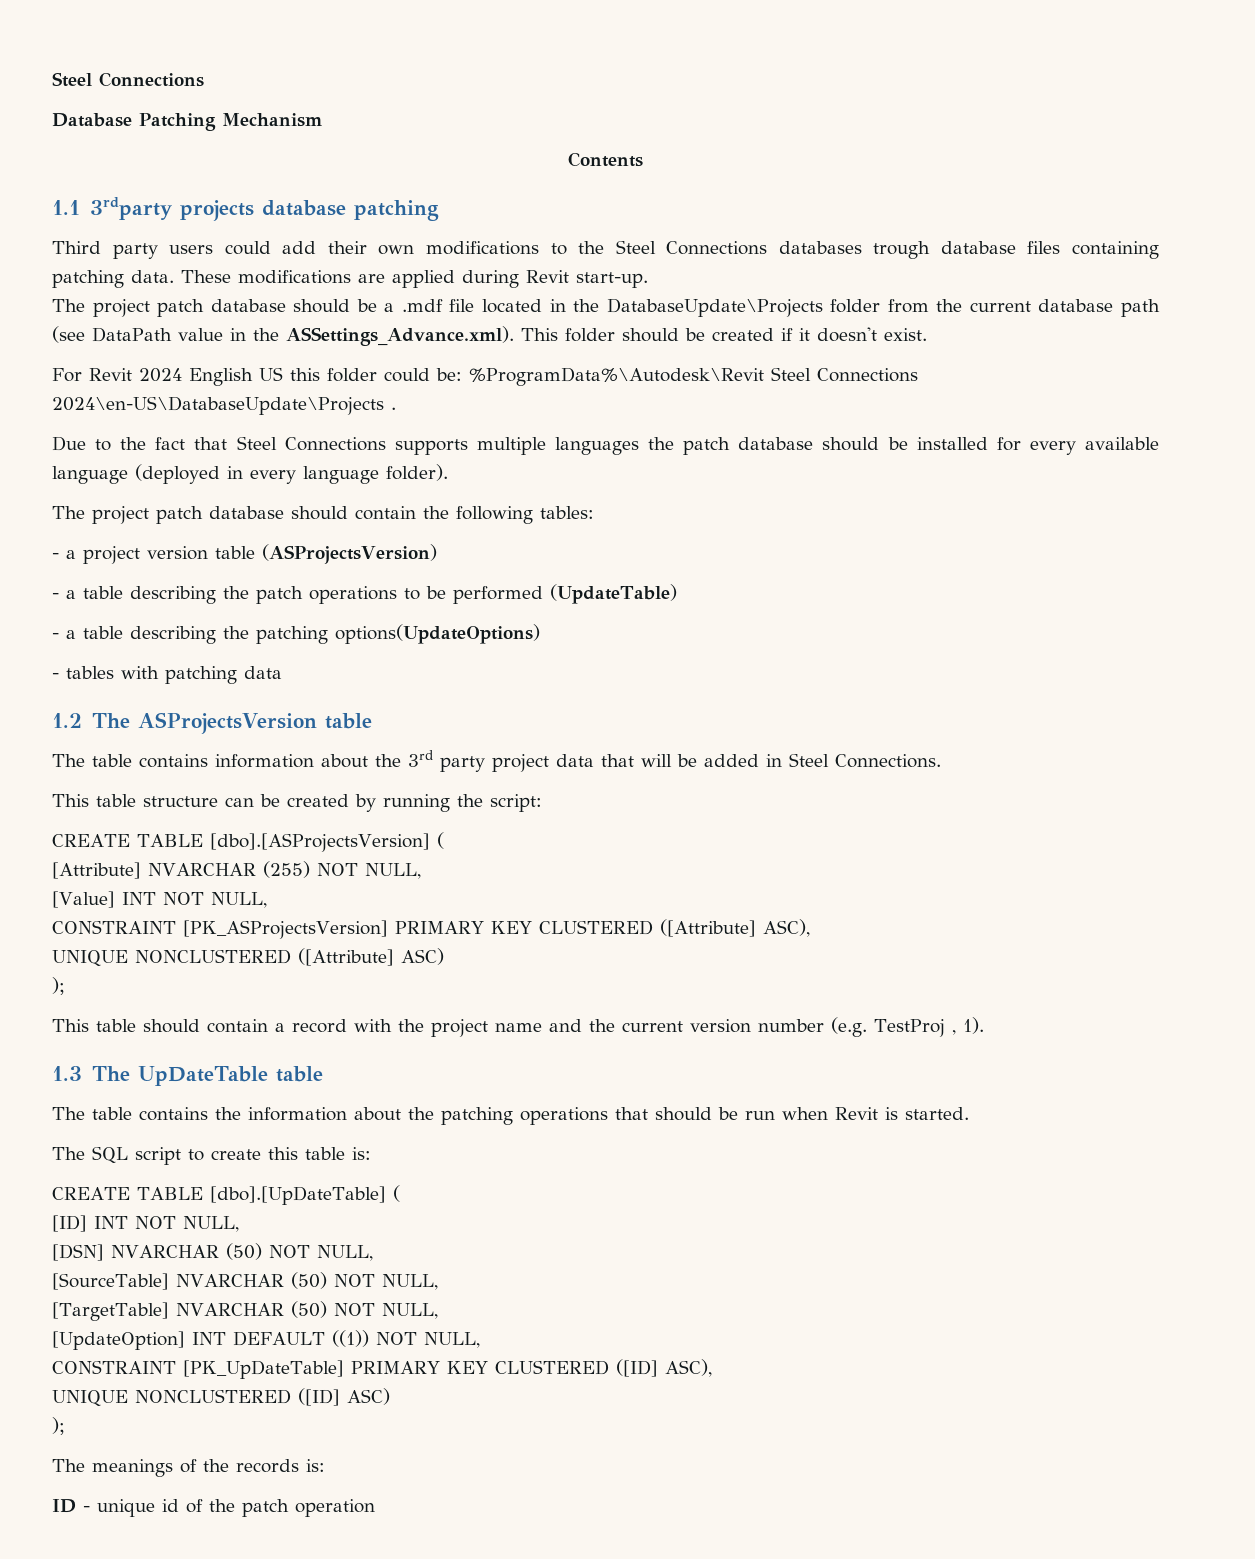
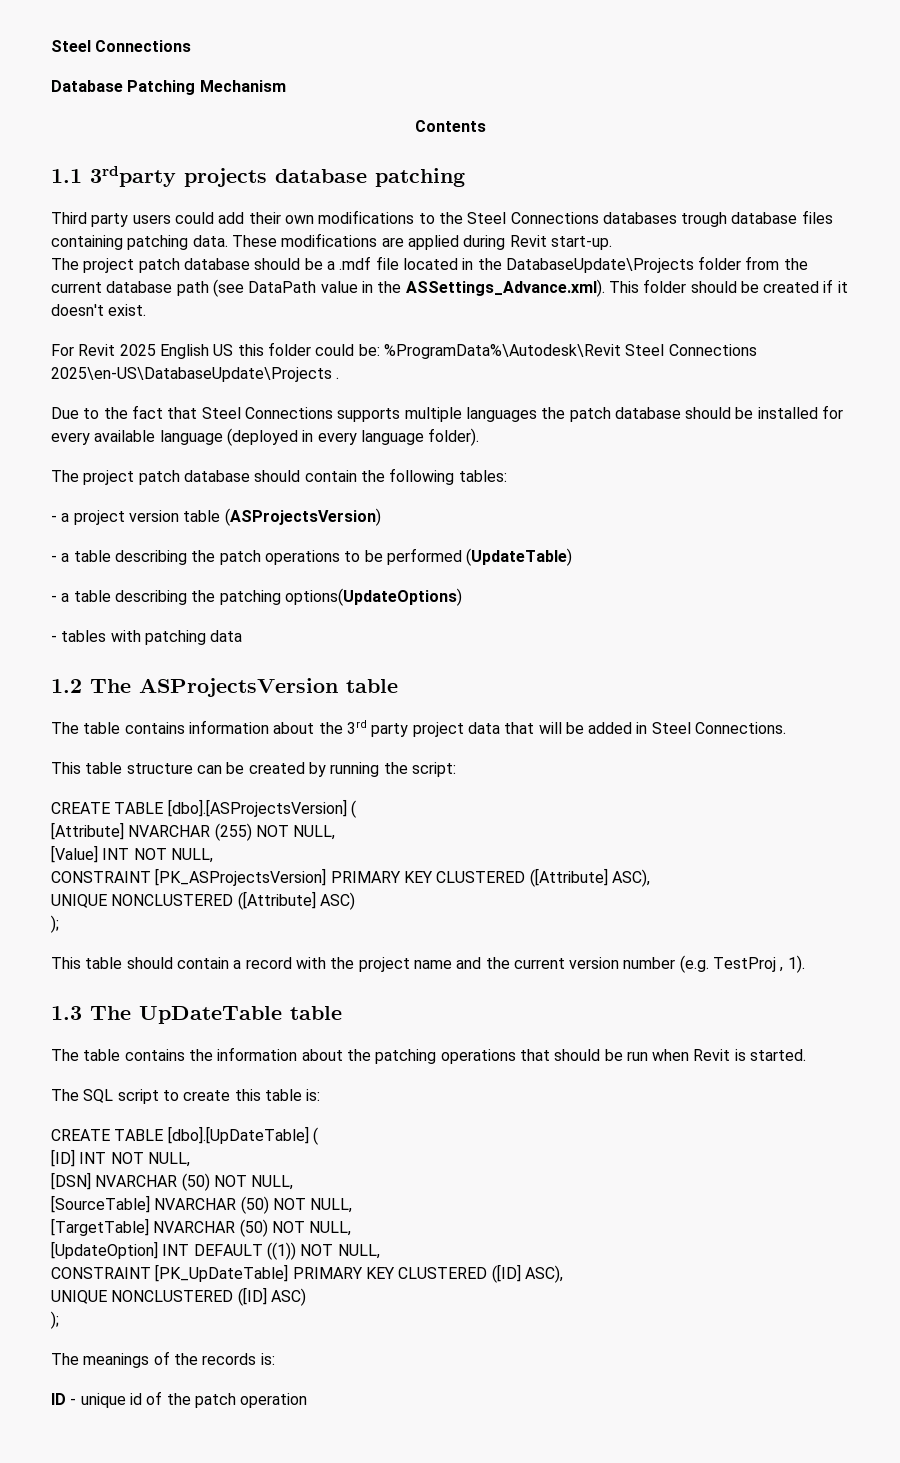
- For Revit 2024 English US this folder could be: %ProgramData%\Autodesk\Revit Steel Connections 2024\en-US\DatabaseUpdate\Projects .
+ For Revit 2025 English US this folder could be: %ProgramData%\Autodesk\Revit Steel Connections 2025\en-US\DatabaseUpdate\Projects .

